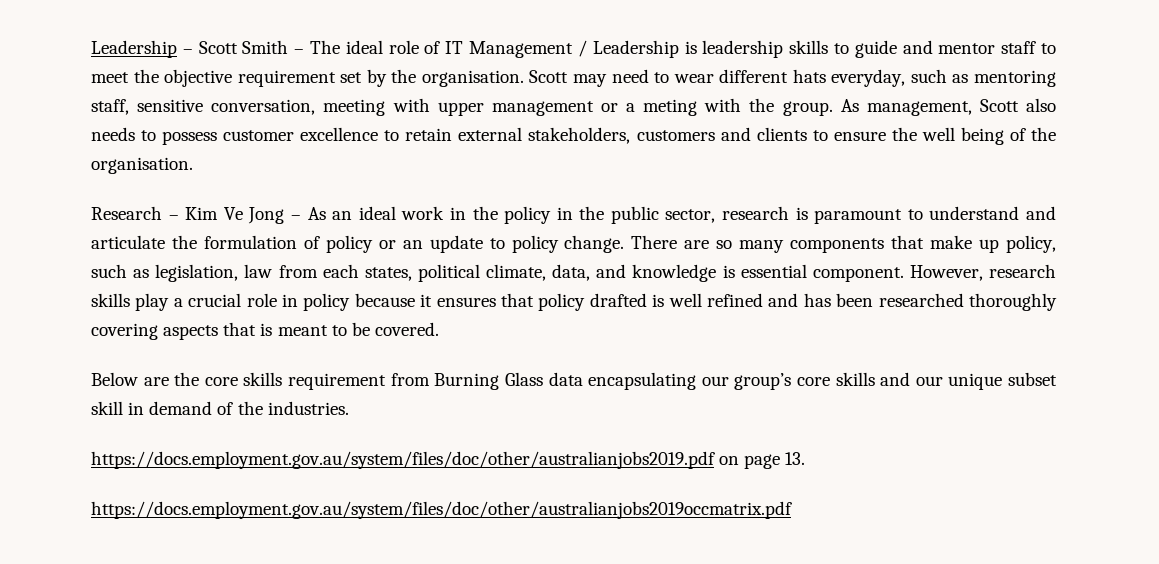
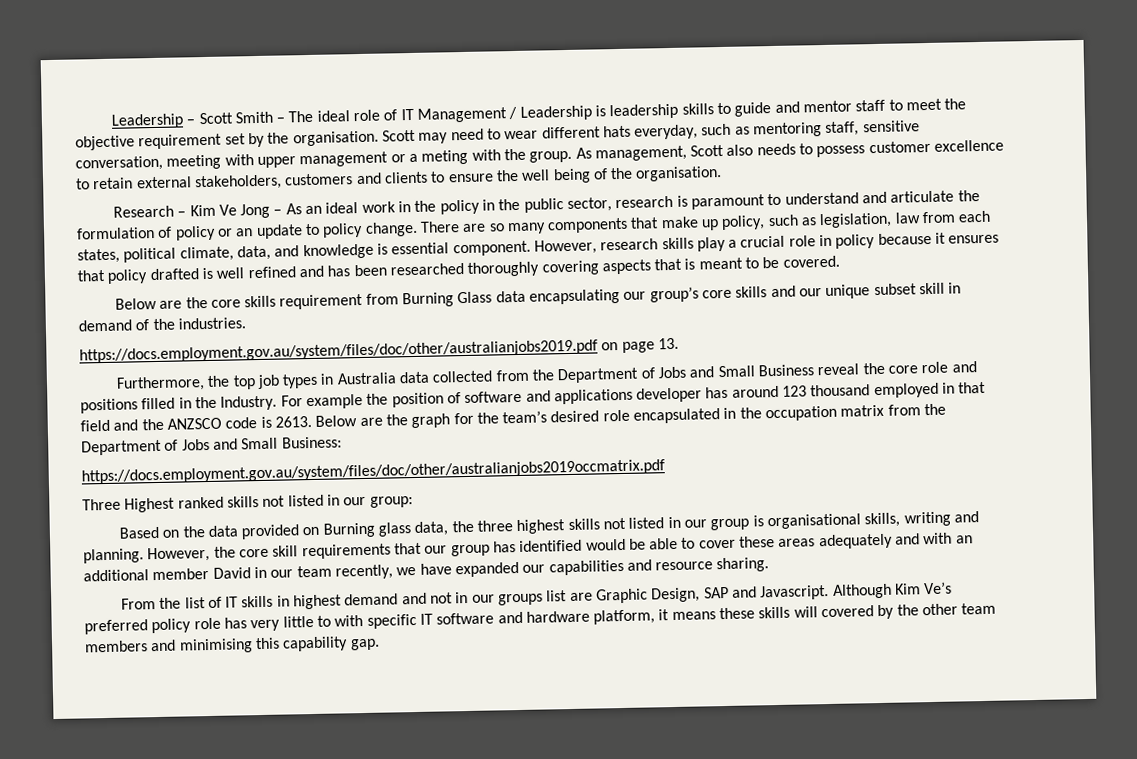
+ Furthermore, the top job types in Australia data collected from the Department of Jobs and Small Business reveal the core role and positions filled in the Industry. For example the position of software and applications developer has around 123 thousand employed in that field and the ANZSCO code is 2613. Below are the graph for the team’s desired role encapsulated in the occupation matrix from the Department of Jobs and Small Business:
  https://docs.employment.gov.au/system/files/doc/other/australianjobs2019occmatrix.pdf
+ Three Highest ranked skills not listed in our group:
+ Based on the data provided on Burning glass data, the three highest skills not listed in our group is organisational skills, writing and planning. However, the core skill requirements that our group has identified would be able to cover these areas adequately and with an additional member David in our team recently, we have expanded our capabilities and resource sharing.
+ From the list of IT skills in highest demand and not in our groups list are Graphic Design, SAP and Javascript. Although Kim Ve’s preferred policy role has very little to with specific IT software and hardware platform, it means these skills will covered by the other team members and minimising this capability gap.

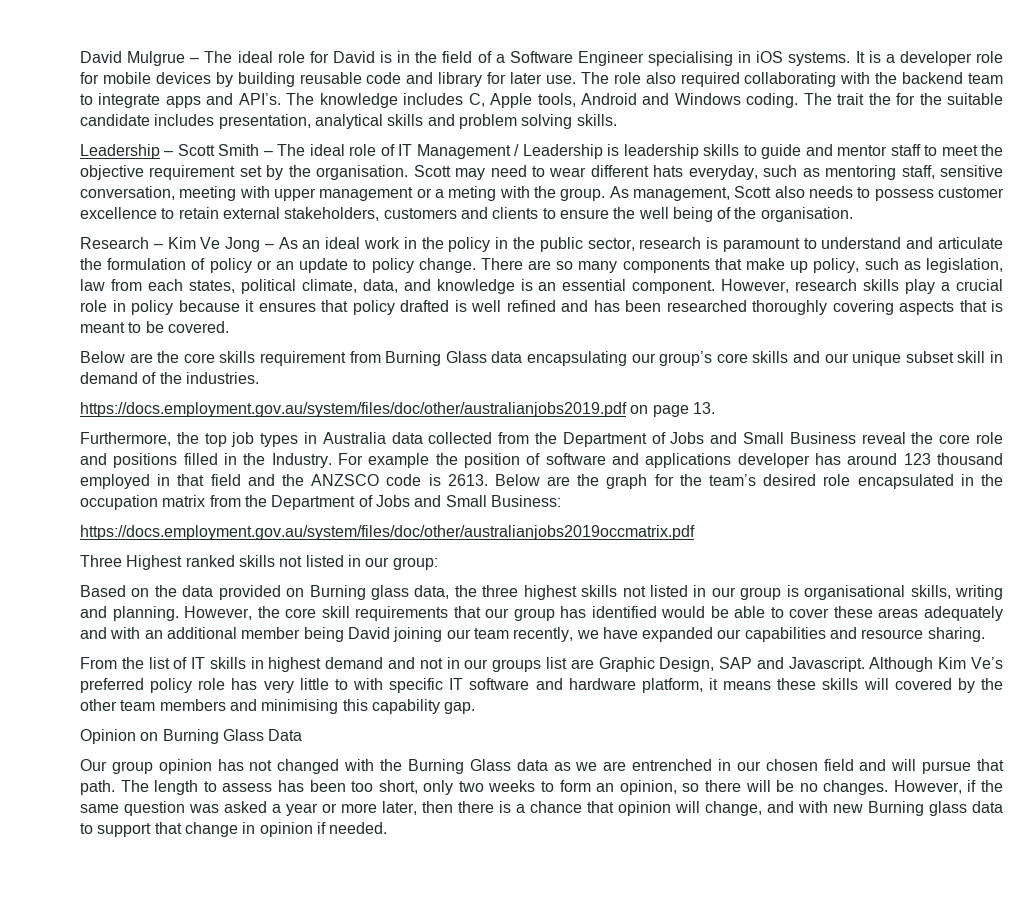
+ David Mulgrue – The ideal role for David is in the field of a Software Engineer specialising in iOS systems. It is a developer role for mobile devices by building reusable code and library for later use. The role also required collaborating with the backend team to integrate apps and API’s. The knowledge includes C, Apple tools, Android and Windows coding. The trait the for the suitable candidate includes presentation, analytical skills and problem solving skills.
- There are so many components that make up policy, such as legislation, law from each states, political climate, data, and knowledge is essential component.
+ There are so many components that make up policy, such as legislation, law from each states, political climate, data, and knowledge is an essential component.
- However, the core skill requirements that our group has identified would be able to cover these areas adequately and with an additional member David in our team recently, we have expanded our capabilities and resource sharing.
+ However, the core skill requirements that our group has identified would be able to cover these areas adequately and with an additional member being David joining our team recently, we have expanded our capabilities and resource sharing.
+ Opinion on Burning Glass Data
+ Our group opinion has not changed with the Burning Glass data as we are entrenched in our chosen field and will pursue that path. The length to assess has been too short, only two weeks to form an opinion, so there will be no changes. However, if the same question was asked a year or more later, then there is a chance that opinion will change, and with new Burning glass data to support that change in opinion if needed.

